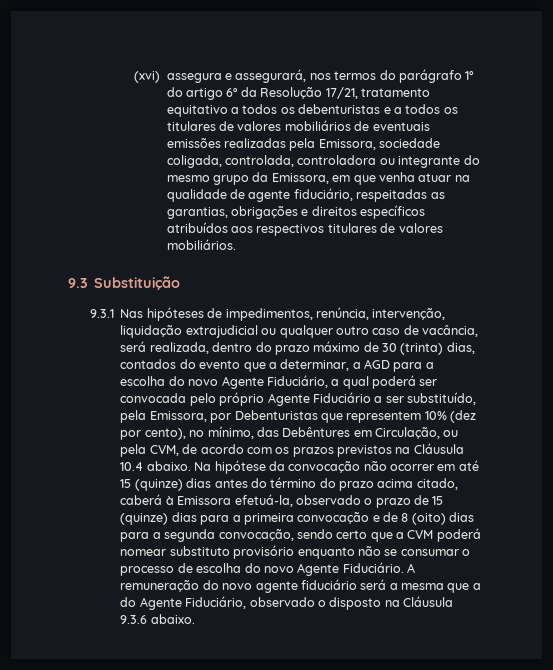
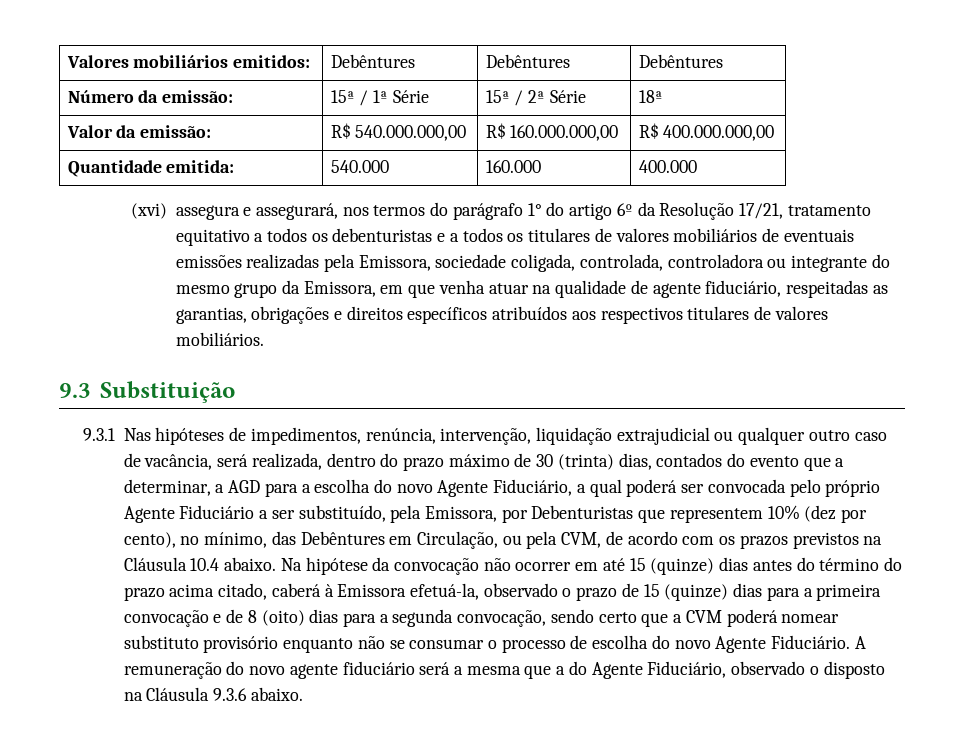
+ Valores mobiliários emitidos: | Debêntures | Debêntures | Debêntures
+ Número da emissão: | 15ª / 1ª Série | 15ª / 2ª Série | 18ª
+ Valor da emissão: | R$ 540.000.000,00 | R$ 160.000.000,00 | R$ 400.000.000,00
+ Quantidade emitida: | 540.000 | 160.000 | 400.000

